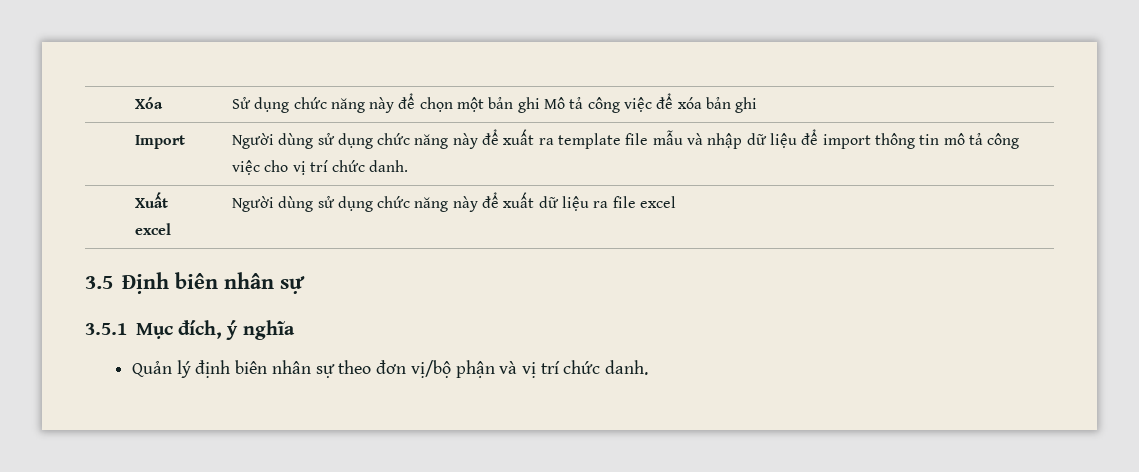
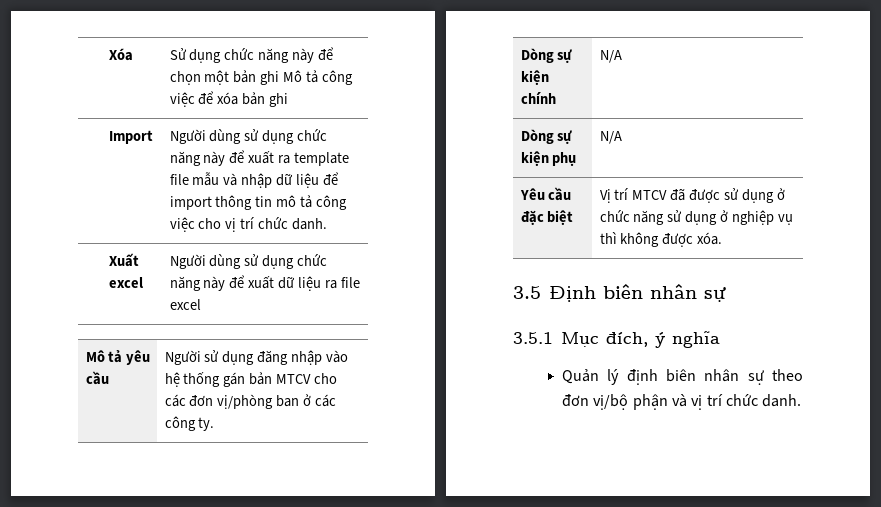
+ Mô tả yêu cầu | Người sử dụng đăng nhập vào hệ thống gán bản MTCV cho các đơn vị/phòng ban ở các công ty.
+ Dòng sự kiện chính | N/A
+ Dòng sự kiện phụ | N/A
+ Yêu cầu đặc biệt | Vị trí MTCV đã được sử dụng ở chức năng sử dụng ở nghiệp vụ thì không được xóa.

